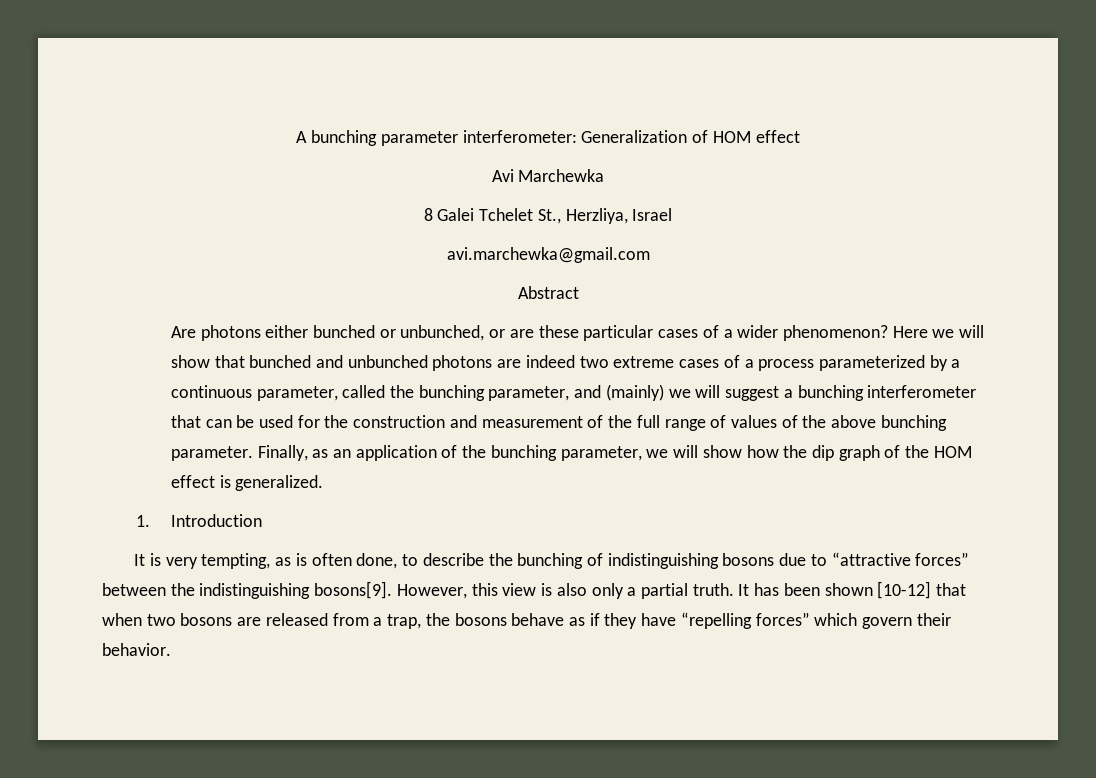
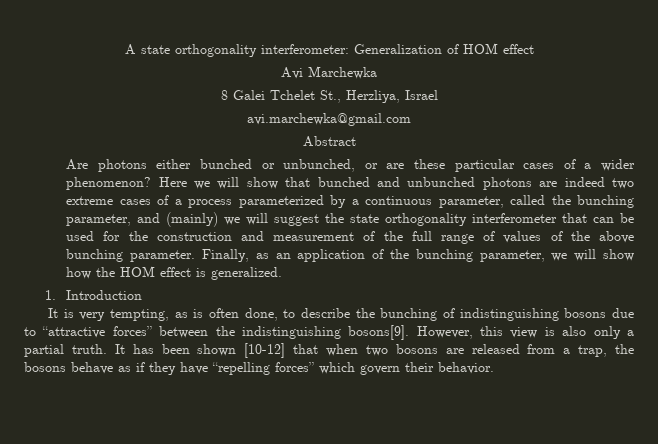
- A bunching parameter interferometer: Generalization of HOM effect
+ A state orthogonality interferometer: Generalization of HOM effect
- Here we will show that bunched and unbunched photons are indeed two extreme cases of a process parameterized by a continuous parameter, called the bunching parameter, and (mainly) we will suggest a bunching interferometer that can be used for the construction and measurement of the full range of values of the above bunching parameter.
+ Here we will show that bunched and unbunched photons are indeed two extreme cases of a process parameterized by a continuous parameter, called the bunching parameter, and (mainly) we will suggest the state orthogonality interferometer that can be used for the construction and measurement of the full range of values of the above bunching parameter.
- Finally, as an application of the bunching parameter, we will show how the dip graph of the HOM effect is generalized.
+ Finally, as an application of the bunching parameter, we will show how the HOM effect is generalized.

